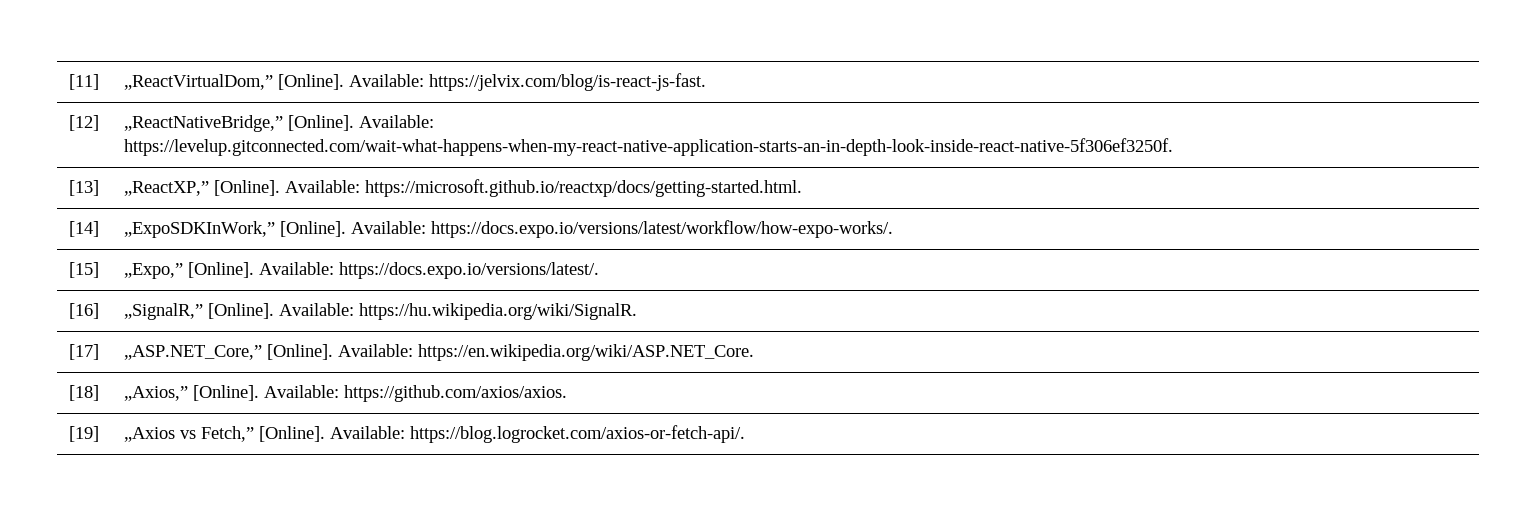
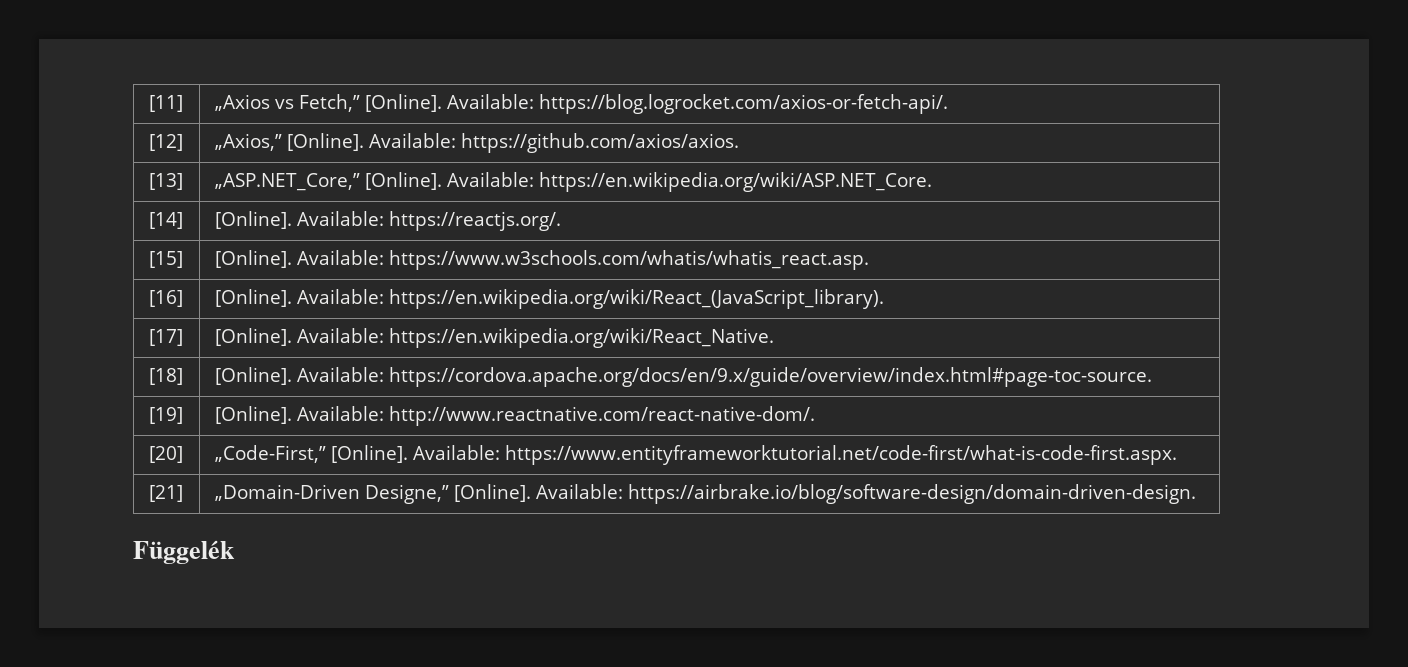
- [11] | „ReactVirtualDom,” [Online]. Available: https://jelvix.com/blog/is-react-js-fast.
- [12] | „ReactNativeBridge,” [Online]. Available: https://levelup.gitconnected.com/wait-what-happens-when-my-react-native-application-starts-an-in-depth-look-inside-react-native-5f306ef3250f.
- [13] | „ReactXP,” [Online]. Available: https://microsoft.github.io/reactxp/docs/getting-started.html.
- [14] | „ExpoSDKInWork,” [Online]. Available: https://docs.expo.io/versions/latest/workflow/how-expo-works/.
- [15] | „Expo,” [Online]. Available: https://docs.expo.io/versions/latest/.
- [16] | „SignalR,” [Online]. Available: https://hu.wikipedia.org/wiki/SignalR.
- [17] | „ASP.NET_Core,” [Online]. Available: https://en.wikipedia.org/wiki/ASP.NET_Core.
- [18] | „Axios,” [Online]. Available: https://github.com/axios/axios.
- [19] | „Axios vs Fetch,” [Online]. Available: https://blog.logrocket.com/axios-or-fetch-api/.
+ [11] | „Axios vs Fetch,” [Online]. Available: https://blog.logrocket.com/axios-or-fetch-api/.
+ [12] | „Axios,” [Online]. Available: https://github.com/axios/axios.
+ [13] | „ASP.NET_Core,” [Online]. Available: https://en.wikipedia.org/wiki/ASP.NET_Core.
+ [14] | [Online]. Available: https://reactjs.org/.
+ [15] | [Online]. Available: https://www.w3schools.com/whatis/whatis_react.asp.
+ [16] | [Online]. Available: https://en.wikipedia.org/wiki/React_(JavaScript_library).
+ [17] | [Online]. Available: https://en.wikipedia.org/wiki/React_Native.
+ [18] | [Online]. Available: https://cordova.apache.org/docs/en/9.x/guide/overview/index.html#page-toc-source.
+ [19] | [Online]. Available: http://www.reactnative.com/react-native-dom/.
+ [20] | „Code-First,” [Online]. Available: https://www.entityframeworktutorial.net/code-first/what-is-code-first.aspx.
+ [21] | „Domain-Driven Designe,” [Online]. Available: https://airbrake.io/blog/software-design/domain-driven-design.
+ Függelék

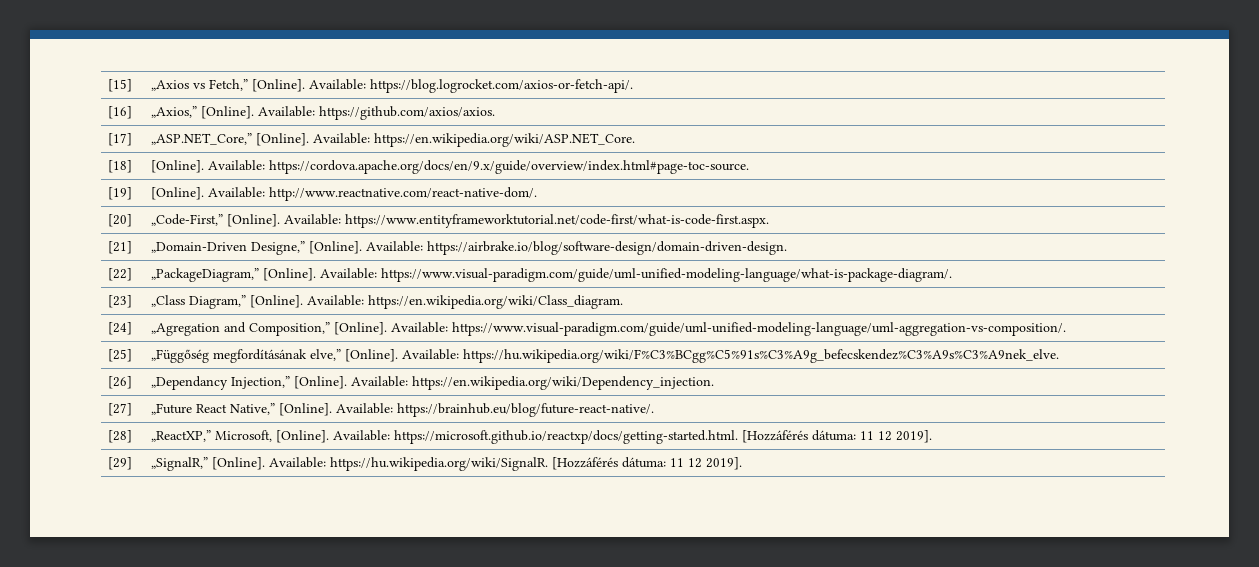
- [11] | „Axios vs Fetch,” [Online]. Available: https://blog.logrocket.com/axios-or-fetch-api/.
+ [15] | „Axios vs Fetch,” [Online]. Available: https://blog.logrocket.com/axios-or-fetch-api/.
- [12] | „Axios,” [Online]. Available: https://github.com/axios/axios.
+ [16] | „Axios,” [Online]. Available: https://github.com/axios/axios.
- [13] | „ASP.NET_Core,” [Online]. Available: https://en.wikipedia.org/wiki/ASP.NET_Core.
+ [17] | „ASP.NET_Core,” [Online]. Available: https://en.wikipedia.org/wiki/ASP.NET_Core.
- [14] | [Online]. Available: https://reactjs.org/.
- [15] | [Online]. Available: https://www.w3schools.com/whatis/whatis_react.asp.
- [16] | [Online]. Available: https://en.wikipedia.org/wiki/React_(JavaScript_library).
- [17] | [Online]. Available: https://en.wikipedia.org/wiki/React_Native.
- Függelék
+ [22] | „PackageDiagram,” [Online]. Available: https://www.visual-paradigm.com/guide/uml-unified-modeling-language/what-is-package-diagram/.
+ [23] | „Class Diagram,” [Online]. Available: https://en.wikipedia.org/wiki/Class_diagram.
+ [24] | „Agregation and Composition,” [Online]. Available: https://www.visual-paradigm.com/guide/uml-unified-modeling-language/uml-aggregation-vs-composition/.
+ [25] | „Függőség megfordításának elve,” [Online]. Available: https://hu.wikipedia.org/wiki/F%C3%BCgg%C5%91s%C3%A9g_befecskendez%C3%A9s%C3%A9nek_elve.
+ [26] | „Dependancy Injection,” [Online]. Available: https://en.wikipedia.org/wiki/Dependency_injection.
+ [27] | „Future React Native,” [Online]. Available: https://brainhub.eu/blog/future-react-native/.
+ [28] | „ReactXP,” Microsoft, [Online]. Available: https://microsoft.github.io/reactxp/docs/getting-started.html. [Hozzáférés dátuma: 11 12 2019].
+ [29] | „SignalR,” [Online]. Available: https://hu.wikipedia.org/wiki/SignalR. [Hozzáférés dátuma: 11 12 2019].

